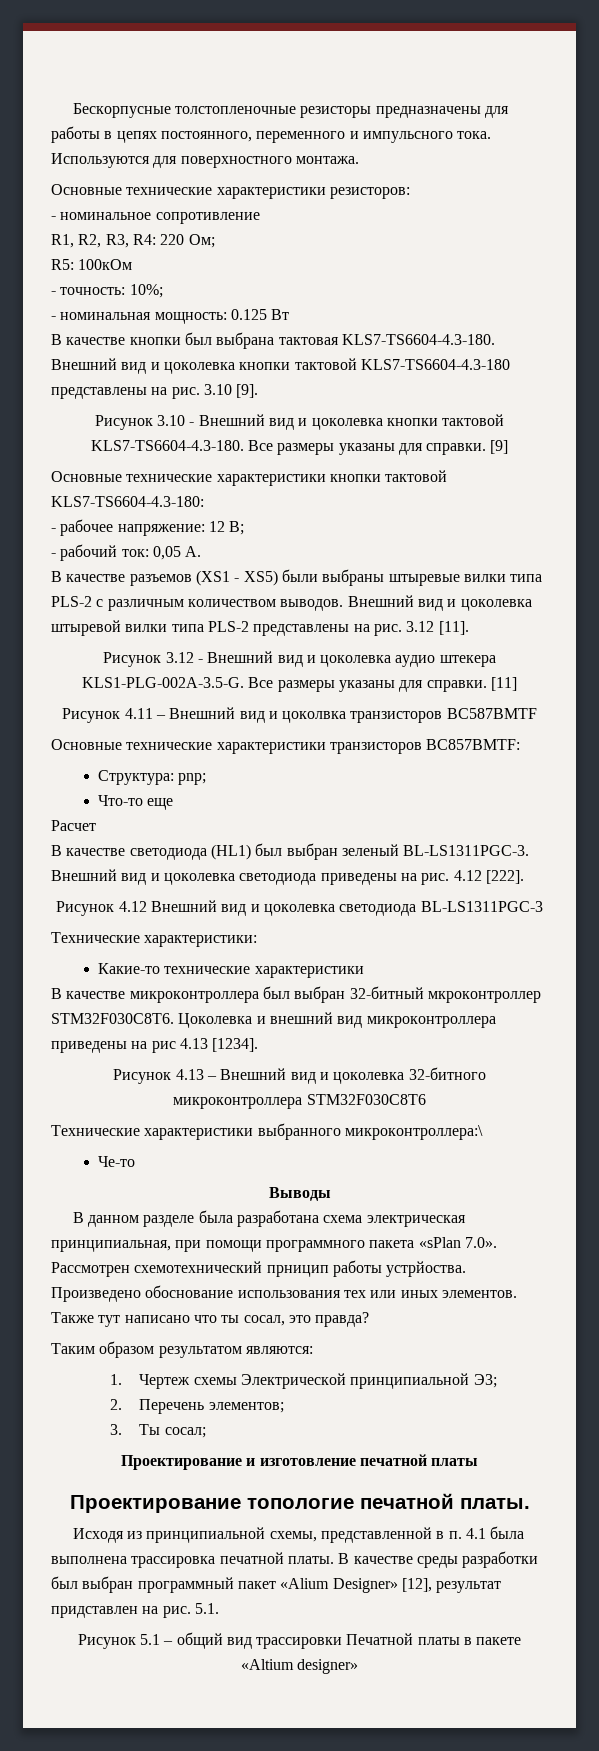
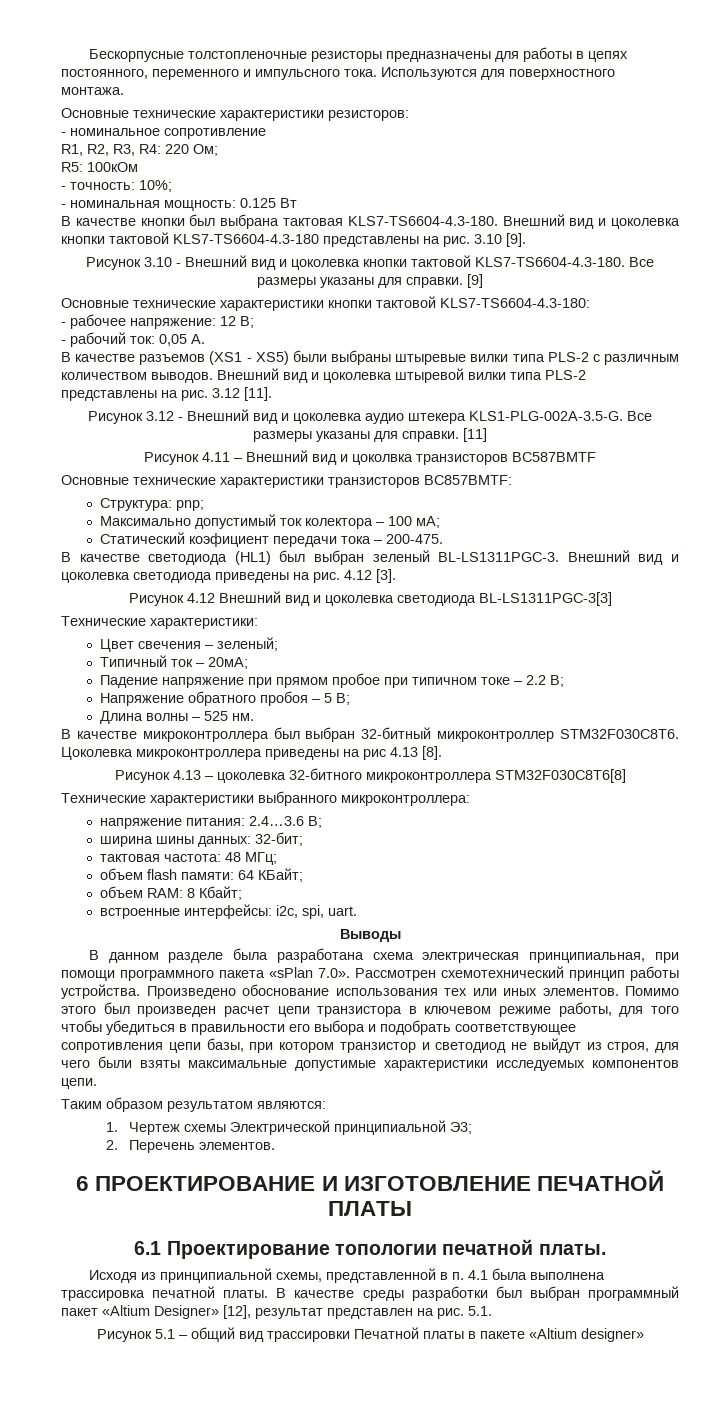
- Что-то еще
- Расчет
+ Максимально допустимый ток колектора – 100 мА;
+ Статический коэфициент передачи тока – 200-475.
- 4.12 [222].
+ 4.12 [3].
- Рисунок 4.12 Внешний вид и цоколевка светодиода BL-LS1311PGC-3
+ Рисунок 4.12 Внешний вид и цоколевка светодиода BL-LS1311PGC-3[3]
- Какие-то технические характеристики
+ Цвет свечения – зеленый;
+ Типичный ток – 20мА;
+ Падение напряжение при прямом пробое при типичном токе – 2.2 В;
+ Напряжение обратного пробоя – 5 В;
+ Длина волны – 525 нм.
- В качестве микроконтроллера был выбран 32-битный мкроконтроллер STM32F030C8T6.
+ В качестве микроконтроллера был выбран 32-битный микроконтроллер STM32F030C8T6.
- Цоколевка и внешний вид микроконтроллера приведены на рис 4.13 [1234].
+ Цоколевка микроконтроллера приведены на рис 4.13 [8].
- Рисунок 4.13 – Внешний вид и цоколевка 32-битного микроконтроллера STM32F030C8T6
+ Рисунок 4.13 – цоколевка 32-битного микроконтроллера STM32F030C8T6[8]
- Технические характеристики выбранного микроконтроллера:\
- Че-то
+ Технические характеристики выбранного микроконтроллера:
+ напряжение питания: 2.4…3.6 В;
+ ширина шины данных: 32-бит;
+ тактовая частота: 48 МГц;
+ объем flash памяти: 64 КБайт;
+ объем RAM: 8 Кбайт;
+ встроенные интерфейсы: i2c, spi, uart.
- В данном разделе была разработана схема электрическая принципиальная, при помощи программного пакета «sPlan 7.0». Рассмотрен схемотехнический прницип работы устрйоства.
+ В данном разделе была разработана схема электрическая принципиальная, при помощи программного пакета «sPlan 7.0». Рассмотрен схемотехнический принцип работы устройства.
- Также тут написано что ты сосал, это правда?
+ Помимо этого был произведен расчет цепи транзистора в ключевом режиме работы, для того чтобы убедиться в правильности его выбора и подобрать соответствующее сопротивления цепи базы, при котором транзистор и светодиод не выйдут из строя, для чего были взяты максимальные допустимые характеристики исследуемых компонентов цепи.
- 2. Перечень элементов;
- 3. Ты сосал;
- Проектирование и изготовление печатной платы
- Проектирование топологие печатной платы.
+ 2. Перечень элементов.
+ 6 ПРОЕКТИРОВАНИЕ И ИЗГОТОВЛЕНИЕ ПЕЧАТНОЙ ПЛАТЫ
+ 6.1 Проектирование топологии печатной платы.
- В качестве среды разработки был выбран программный пакет «Alium Designer» [12], результат придставлен на рис.
+ В качестве среды разработки был выбран программный пакет «Altium Designer» [12], результат представлен на рис.

